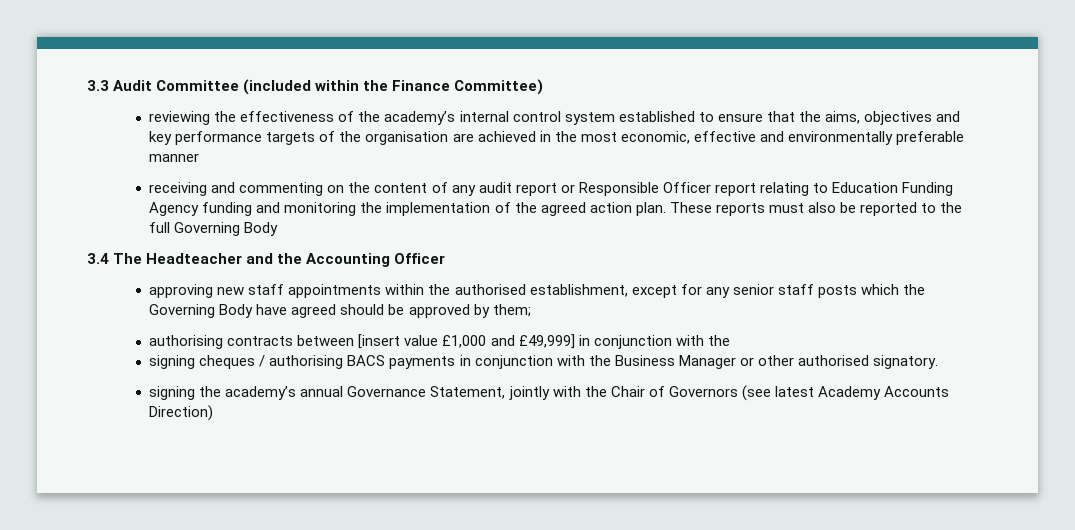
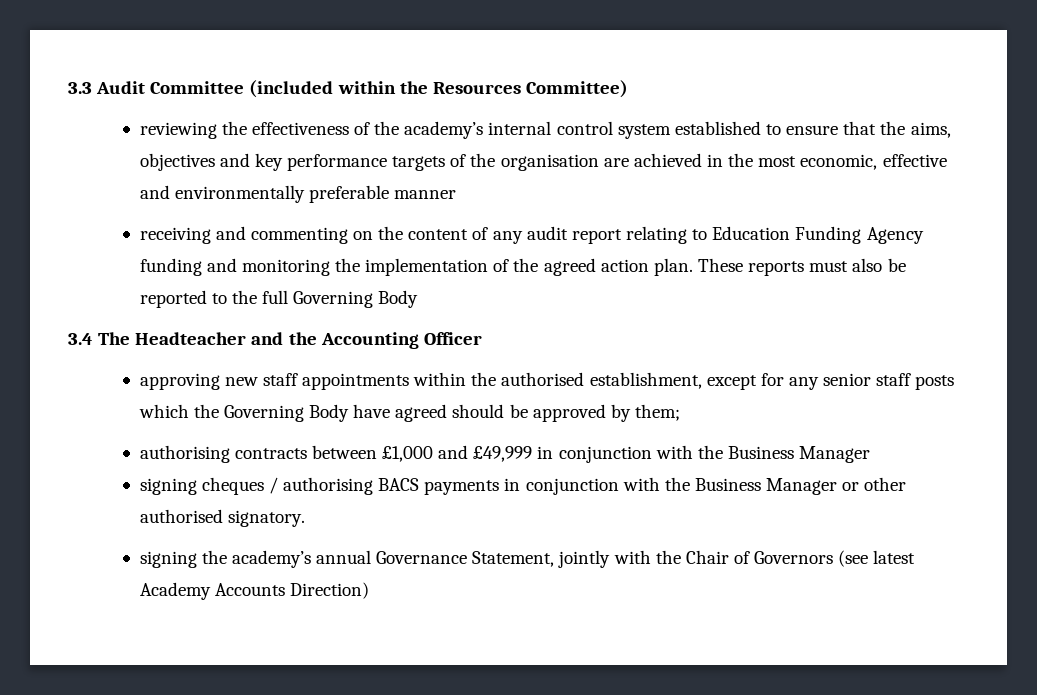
- 3.3 Audit Committee (included within the Finance Committee)
+ 3.3 Audit Committee (included within the Resources Committee)
- receiving and commenting on the content of any audit report or Responsible Officer report relating to Education Funding Agency funding and monitoring the implementation of the agreed action plan.
+ receiving and commenting on the content of any audit report relating to Education Funding Agency funding and monitoring the implementation of the agreed action plan.
- authorising contracts between [insert value £1,000 and £49,999] in conjunction with the
+ authorising contracts between £1,000 and £49,999 in conjunction with the Business Manager

